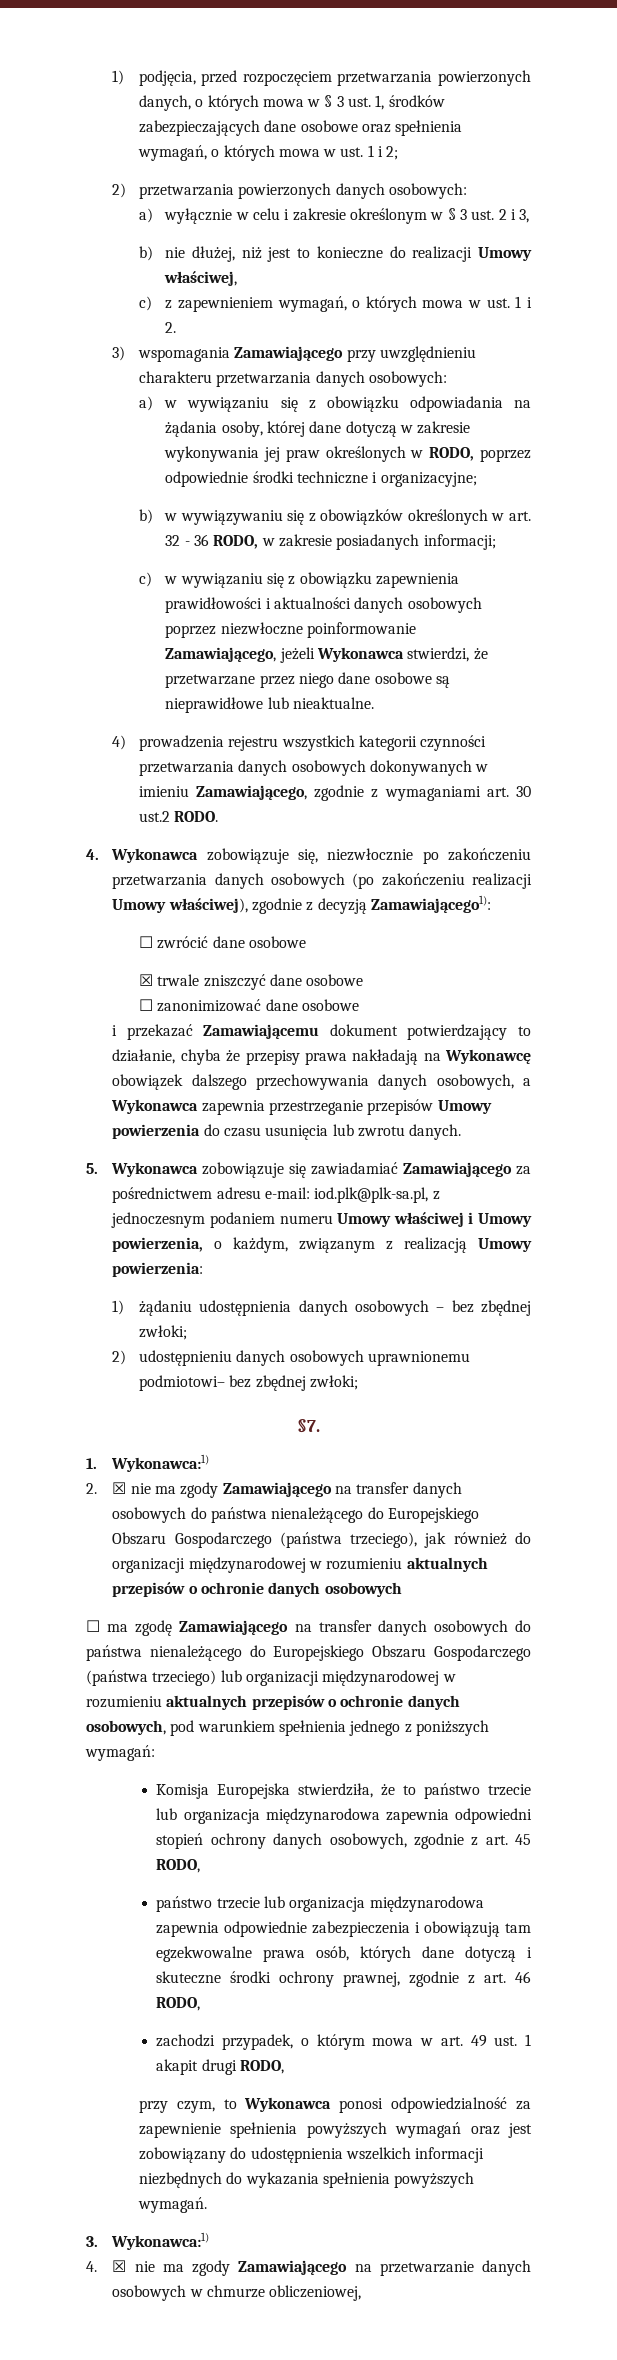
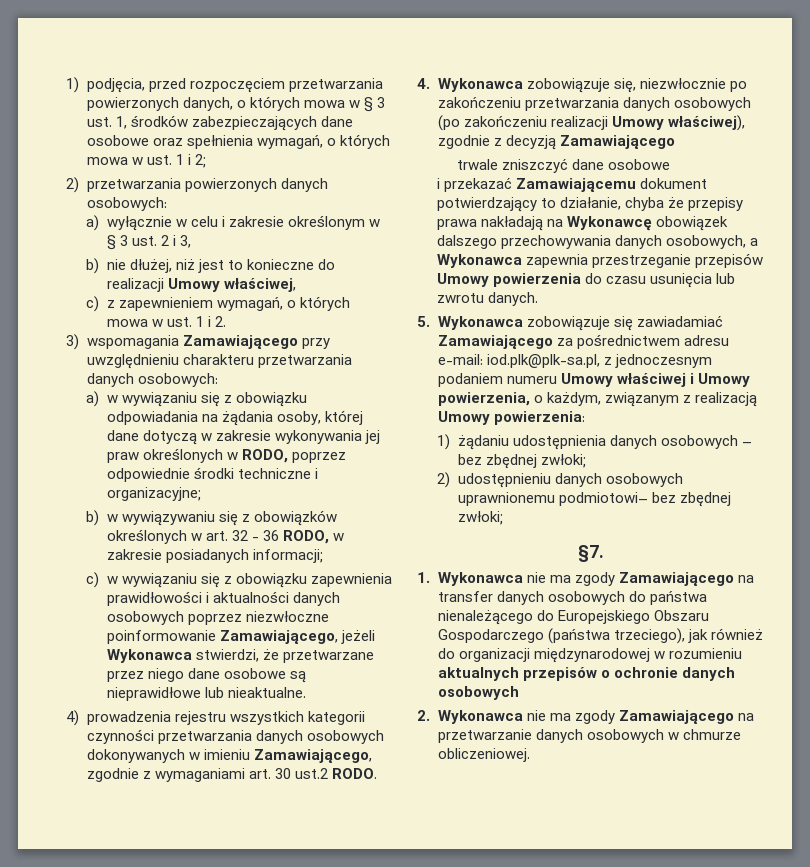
- 4. Wykonawca zobowiązuje się, niezwłocznie po zakończeniu przetwarzania danych osobowych (po zakończeniu realizacji Umowy właściwej), zgodnie z decyzją Zamawiającego1):
- ☐ zwrócić dane osobowe
- ☒ trwale zniszczyć dane osobowe
+ 4. Wykonawca zobowiązuje się, niezwłocznie po zakończeniu przetwarzania danych osobowych (po zakończeniu realizacji Umowy właściwej), zgodnie z decyzją Zamawiającego
+ trwale zniszczyć dane osobowe
- ☐ zanonimizować dane osobowe
- 1. Wykonawca:1)
- 2. ☒ nie ma zgody Zamawiającego na transfer danych osobowych do państwa nienależącego do Europejskiego Obszaru Gospodarczego (państwa trzeciego), jak również do organizacji międzynarodowej w rozumieniu aktualnych przepisów o ochronie danych osobowych
+ 1. Wykonawca nie ma zgody Zamawiającego na transfer danych osobowych do państwa nienależącego do Europejskiego Obszaru Gospodarczego (państwa trzeciego), jak również do organizacji międzynarodowej w rozumieniu aktualnych przepisów o ochronie danych osobowych
- ☐ ma zgodę Zamawiającego na transfer danych osobowych do państwa nienależącego do Europejskiego Obszaru Gospodarczego (państwa trzeciego) lub organizacji międzynarodowej w rozumieniu aktualnych przepisów o ochronie danych osobowych, pod warunkiem spełnienia jednego z poniższych wymagań:
- Komisja Europejska stwierdziła, że to państwo trzecie lub organizacja międzynarodowa zapewnia odpowiedni stopień ochrony danych osobowych, zgodnie z art. 45 RODO,
- państwo trzecie lub organizacja międzynarodowa zapewnia odpowiednie zabezpieczenia i obowiązują tam egzekwowalne prawa osób, których dane dotyczą i skuteczne środki ochrony prawnej, zgodnie z art. 46 RODO,
- zachodzi przypadek, o którym mowa w art. 49 ust. 1 akapit drugi RODO,
- przy czym, to Wykonawca ponosi odpowiedzialność za zapewnienie spełnienia powyższych wymagań oraz jest zobowiązany do udostępnienia wszelkich informacji niezbędnych do wykazania spełnienia powyższych wymagań.
- 3. Wykonawca:1)
- 4. ☒ nie ma zgody Zamawiającego na przetwarzanie danych osobowych w chmurze obliczeniowej,
+ 2. Wykonawca nie ma zgody Zamawiającego na przetwarzanie danych osobowych w chmurze obliczeniowej.

